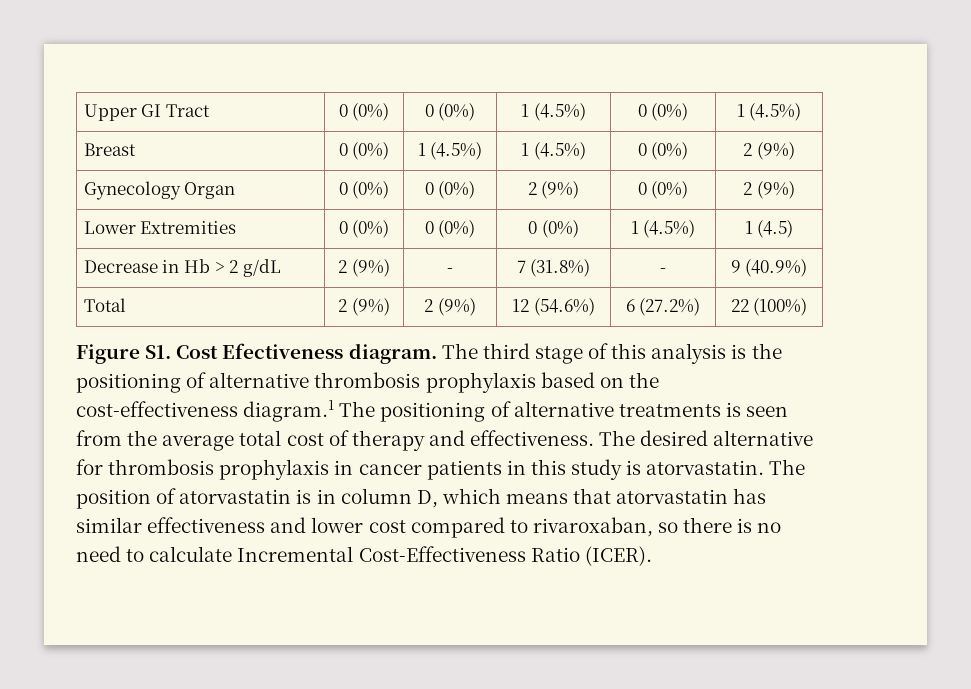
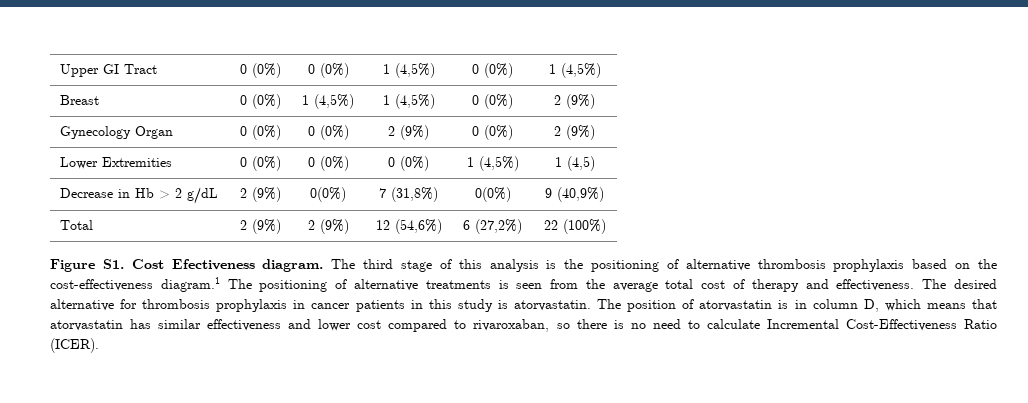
- Upper GI Tract | 0 (0%) | 0 (0%) | 1 (4.5%) | 0 (0%) | 1 (4.5%)
+ Upper GI Tract | 0 (0%) | 0 (0%) | 1 (4,5%) | 0 (0%) | 1 (4,5%)
- Breast | 0 (0%) | 1 (4.5%) | 1 (4.5%) | 0 (0%) | 2 (9%)
+ Breast | 0 (0%) | 1 (4,5%) | 1 (4,5%) | 0 (0%) | 2 (9%)
- Lower Extremities | 0 (0%) | 0 (0%) | 0 (0%) | 1 (4.5%) | 1 (4.5)
+ Lower Extremities | 0 (0%) | 0 (0%) | 0 (0%) | 1 (4,5%) | 1 (4,5)
- Decrease in Hb > 2 g/dL | 2 (9%) | - | 7 (31.8%) | - | 9 (40.9%)
+ Decrease in Hb > 2 g/dL | 2 (9%) | 0(0%) | 7 (31,8%) | 0(0%) | 9 (40,9%)
- Total | 2 (9%) | 2 (9%) | 12 (54.6%) | 6 (27.2%) | 22 (100%)
+ Total | 2 (9%) | 2 (9%) | 12 (54,6%) | 6 (27,2%) | 22 (100%)

